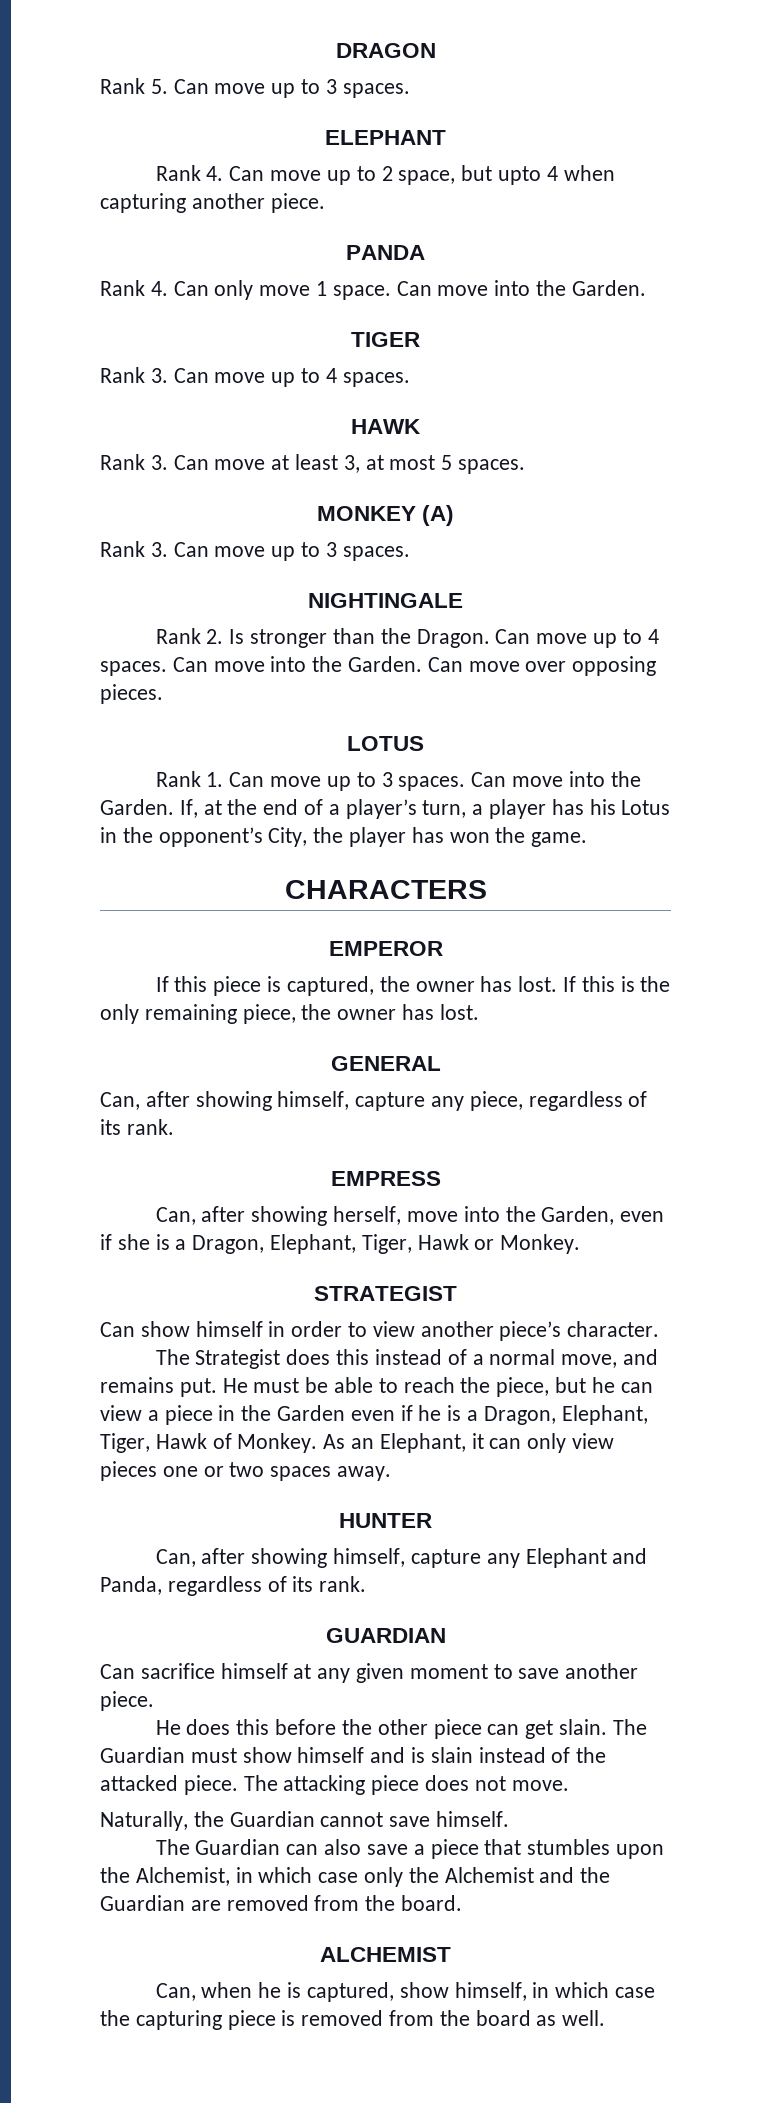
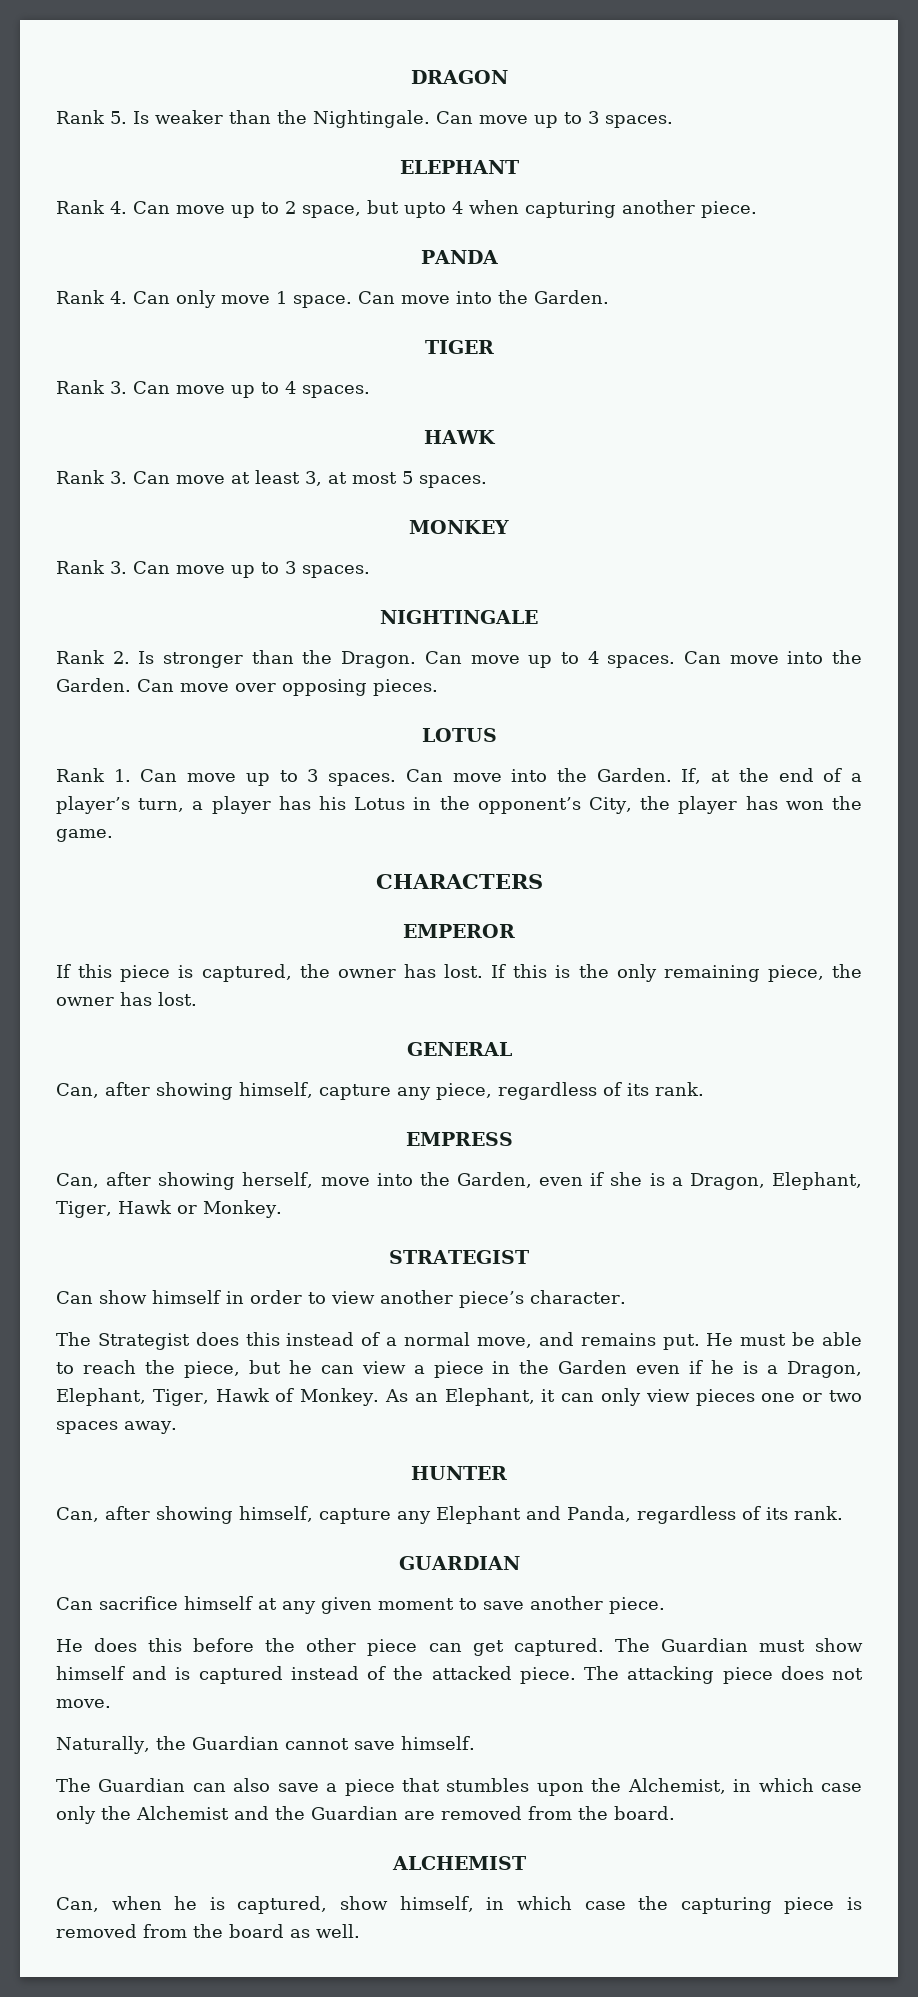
- Rank 5. Can move up to 3 spaces.
+ Rank 5. Is weaker than the Nightingale. Can move up to 3 spaces.
- MONKEY (A)
+ MONKEY
- He does this before the other piece can get slain.
+ He does this before the other piece can get captured.
- The Guardian must show himself and is slain instead of the attacked piece.
+ The Guardian must show himself and is captured instead of the attacked piece.

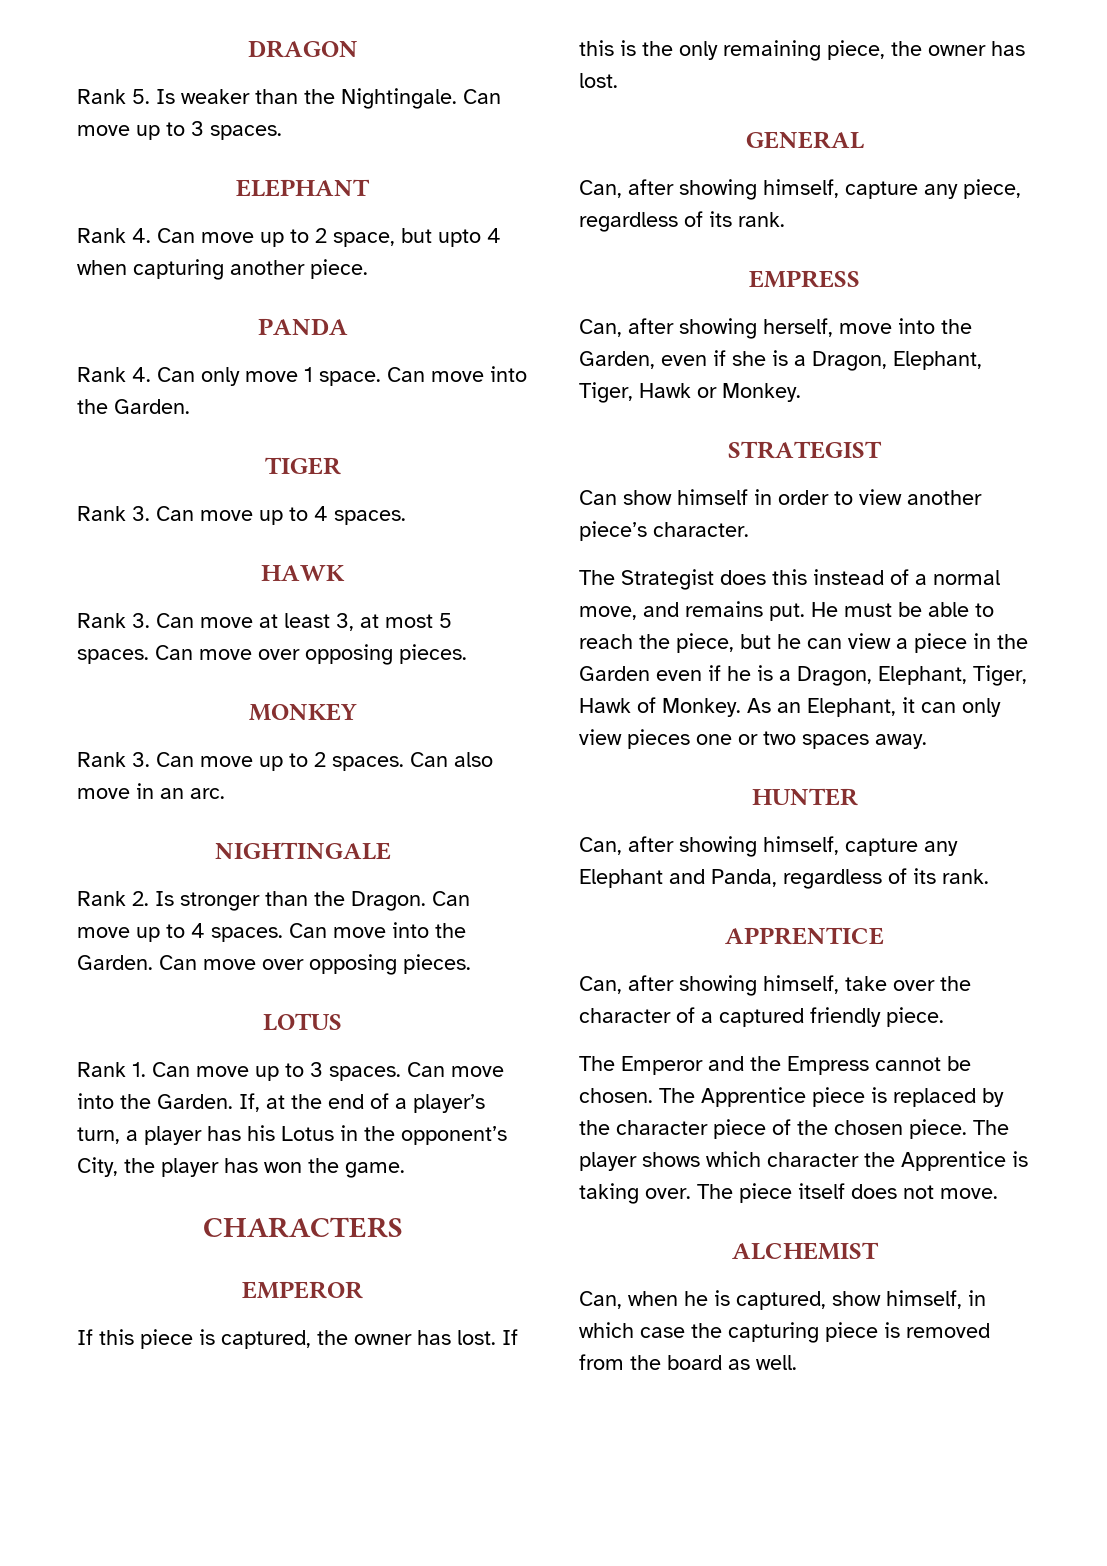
- Rank 3. Can move at least 3, at most 5 spaces.
+ Rank 3. Can move at least 3, at most 5 spaces. Can move over opposing pieces.
- Rank 3. Can move up to 3 spaces.
+ Rank 3. Can move up to 2 spaces. Can also move in an arc.
- GUARDIAN
- Can sacrifice himself at any given moment to save another piece.
- He does this before the other piece can get captured. The Guardian must show himself and is captured instead of the attacked piece.
+ APPRENTICE
+ Can, after showing himself, take over the character of a captured friendly piece.
+ The Emperor and the Empress cannot be chosen. The Apprentice piece is replaced by the character piece of the chosen piece.
- The attacking piece does not move.
- Naturally, the Guardian cannot save himself.
- The Guardian can also save a piece that stumbles upon the Alchemist, in which case only the Alchemist and the Guardian are removed from the board.
+ The player shows which character the Apprentice is taking over. The piece itself does not move.

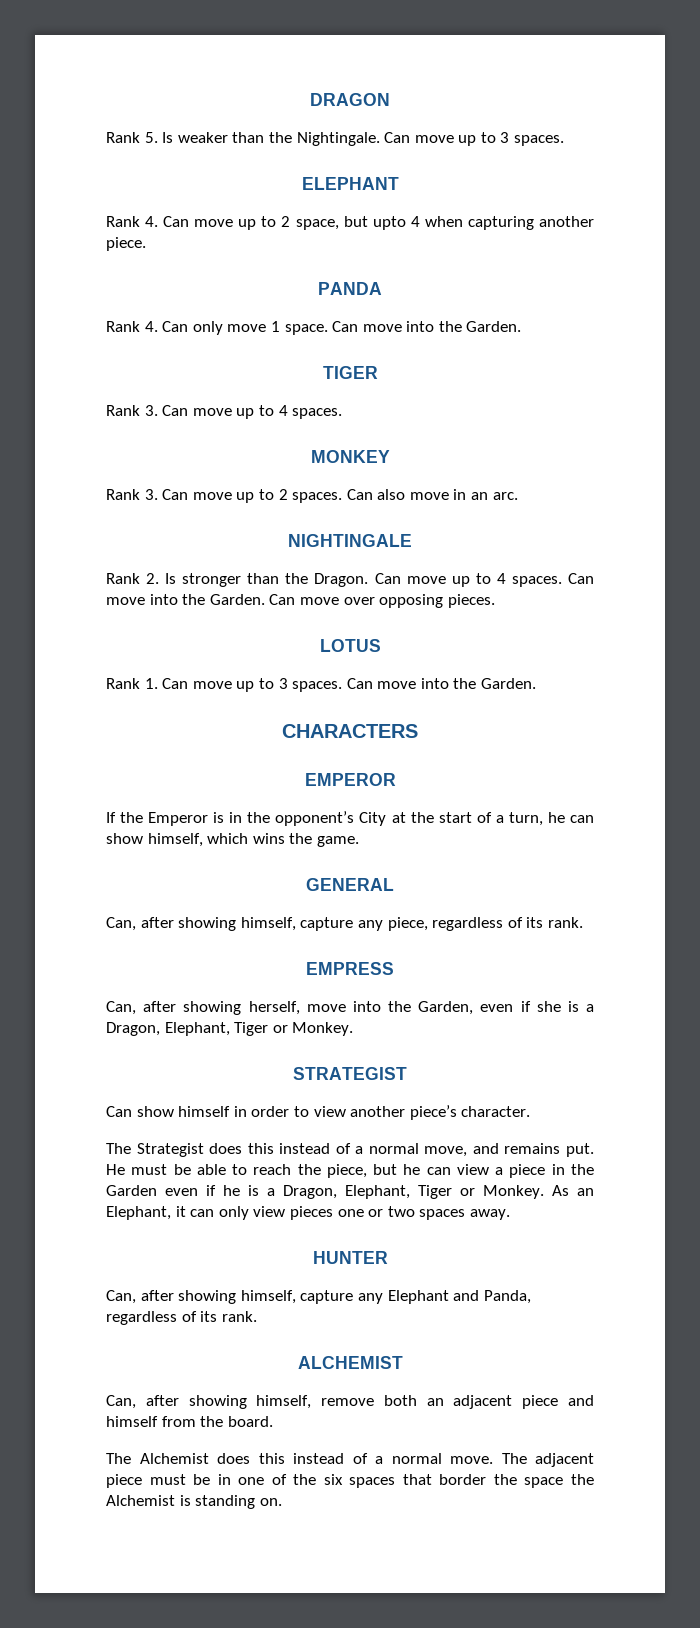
- HAWK
- Rank 3. Can move at least 3, at most 5 spaces. Can move over opposing pieces.
- Rank 1. Can move up to 3 spaces. Can move into the Garden. If, at the end of a player’s turn, a player has his Lotus in the opponent’s City, the player has won the game.
+ Rank 1. Can move up to 3 spaces. Can move into the Garden.
  CHARACTERS
  EMPEROR
- If this piece is captured, the owner has lost. If this is the only remaining piece, the owner has lost.
+ If the Emperor is in the opponent’s City at the start of a turn, he can show himself, which wins the game.
- Can, after showing herself, move into the Garden, even if she is a Dragon, Elephant, Tiger, Hawk or Monkey.
+ Can, after showing herself, move into the Garden, even if she is a Dragon, Elephant, Tiger or Monkey.
- He must be able to reach the piece, but he can view a piece in the Garden even if he is a Dragon, Elephant, Tiger, Hawk of Monkey.
+ He must be able to reach the piece, but he can view a piece in the Garden even if he is a Dragon, Elephant, Tiger or Monkey.
- APPRENTICE
- Can, after showing himself, take over the character of a captured friendly piece.
- The Emperor and the Empress cannot be chosen. The Apprentice piece is replaced by the character piece of the chosen piece. The player shows which character the Apprentice is taking over. The piece itself does not move.
  ALCHEMIST
- Can, when he is captured, show himself, in which case the capturing piece is removed from the board as well.
+ Can, after showing himself, remove both an adjacent piece and himself from the board.
+ The Alchemist does this instead of a normal move. The adjacent piece must be in one of the six spaces that border the space the Alchemist is standing on.

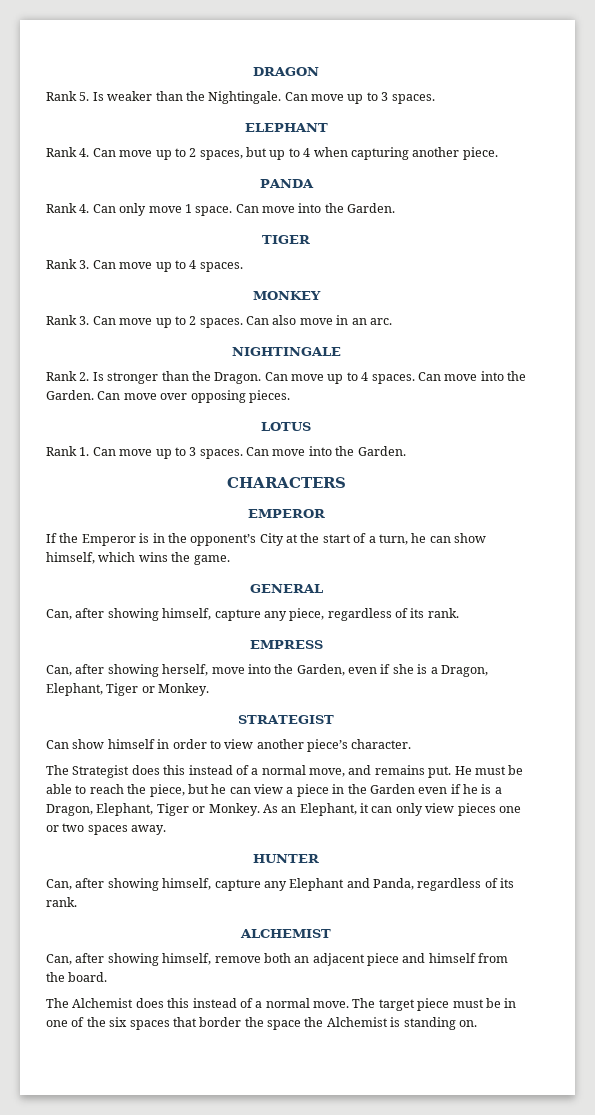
- Rank 4. Can move up to 2 space, but upto 4 when capturing another piece.
+ Rank 4. Can move up to 2 spaces, but up to 4 when capturing another piece.
- The adjacent piece must be in one of the six spaces that border the space the Alchemist is standing on.
+ The target piece must be in one of the six spaces that border the space the Alchemist is standing on.

